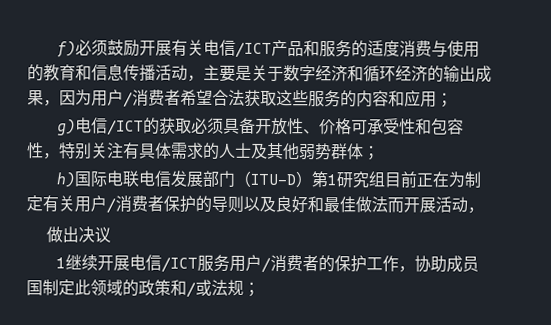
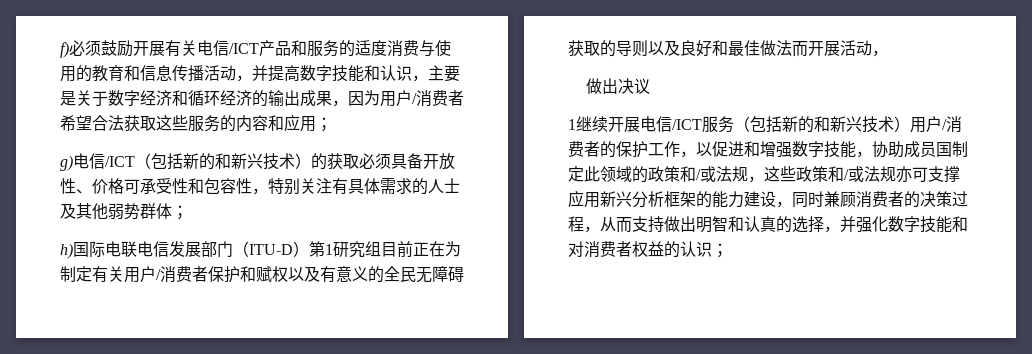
- f)必须鼓励开展有关电信/ICT产品和服务的适度消费与使用的教育和信息传播活动，主要是关于数字经济和循环经济的输出成果，因为用户/消费者希望合法获取这些服务的内容和应用；
+ f)必须鼓励开展有关电信/ICT产品和服务的适度消费与使用的教育和信息传播活动，并提高数字技能和认识，主要是关于数字经济和循环经济的输出成果，因为用户/消费者希望合法获取这些服务的内容和应用；
- g)电信/ICT的获取必须具备开放性、价格可承受性和包容性，特别关注有具体需求的人士及其他弱势群体；
+ g)电信/ICT（包括新的和新兴技术）的获取必须具备开放性、价格可承受性和包容性，特别关注有具体需求的人士及其他弱势群体；
- h)国际电联电信发展部门（ITU-D）第1研究组目前正在为制定有关用户/消费者保护的导则以及良好和最佳做法而开展活动，
+ h)国际电联电信发展部门（ITU-D）第1研究组目前正在为制定有关用户/消费者保护和赋权以及有意义的全民无障碍获取的导则以及良好和最佳做法而开展活动，
- 1继续开展电信/ICT服务用户/消费者的保护工作，协助成员国制定此领域的政策和/或法规；
+ 1继续开展电信/ICT服务（包括新的和新兴技术）用户/消费者的保护工作，以促进和增强数字技能，协助成员国制定此领域的政策和/或法规，这些政策和/或法规亦可支撑应用新兴分析框架的能力建设，同时兼顾消费者的决策过程，从而支持做出明智和认真的选择，并强化数字技能和对消费者权益的认识；

